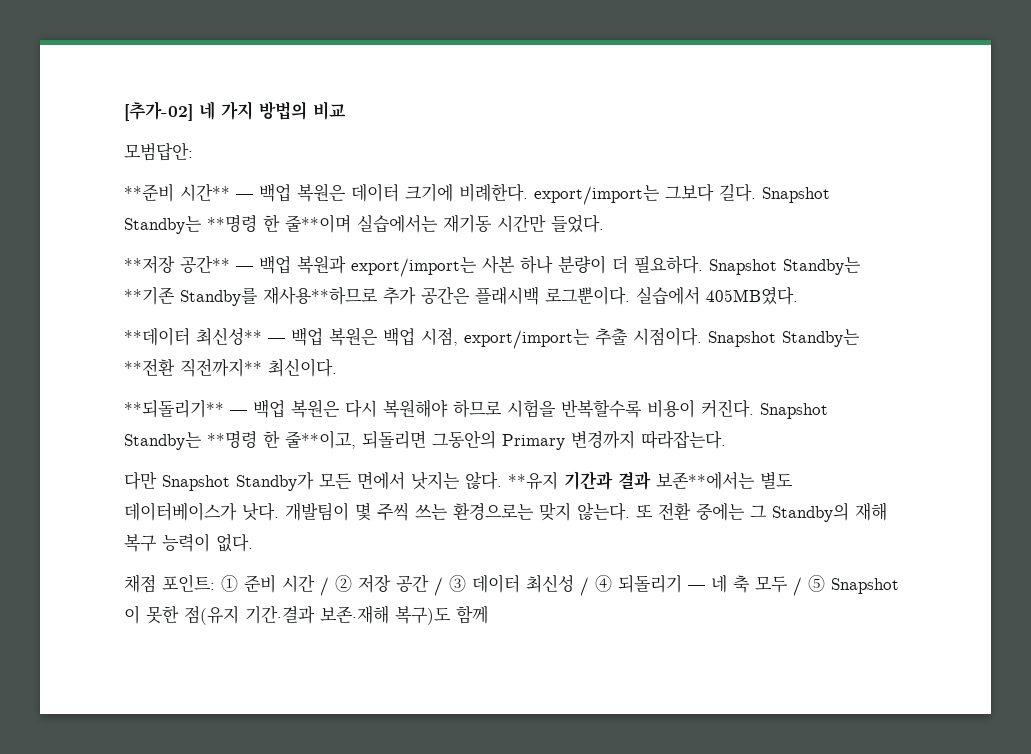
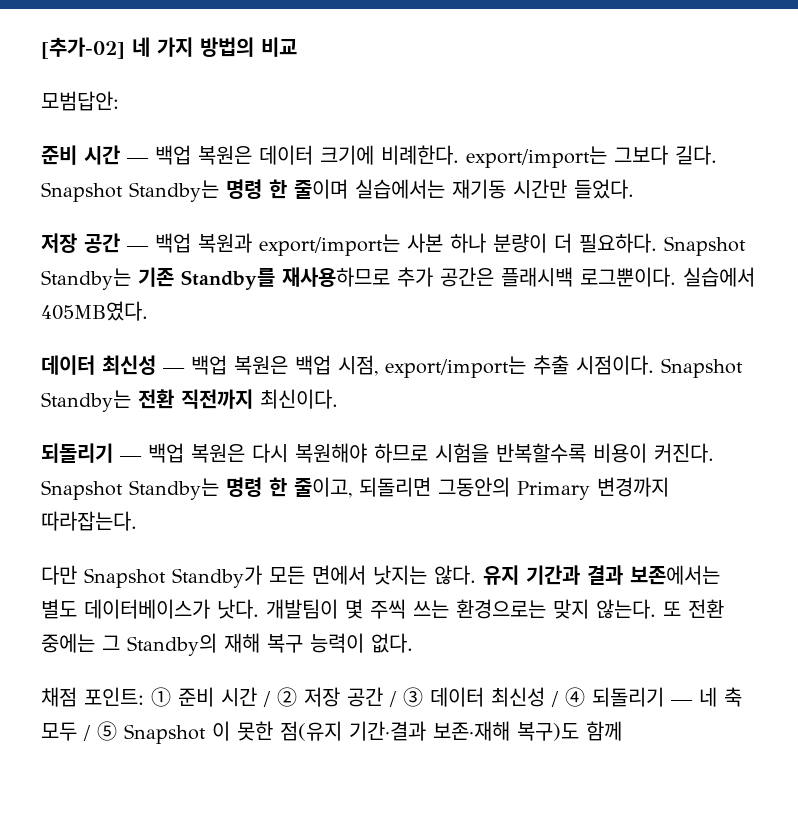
- **준비 시간** — 백업 복원은 데이터 크기에 비례한다. export/import는 그보다 길다.
+ 준비 시간 — 백업 복원은 데이터 크기에 비례한다. export/import는 그보다 길다.
- Snapshot Standby는 **명령 한 줄**이며 실습에서는 재기동 시간만 들었다.
+ Snapshot Standby는 명령 한 줄이며 실습에서는 재기동 시간만 들었다.
- **저장 공간** — 백업 복원과 export/import는 사본 하나 분량이 더 필요하다.
+ 저장 공간 — 백업 복원과 export/import는 사본 하나 분량이 더 필요하다.
- Snapshot Standby는 **기존 Standby를 재사용**하므로 추가 공간은 플래시백 로그뿐이다.
+ Snapshot Standby는 기존 Standby를 재사용하므로 추가 공간은 플래시백 로그뿐이다.
- **데이터 최신성** — 백업 복원은 백업 시점, export/import는 추출 시점이다.
+ 데이터 최신성 — 백업 복원은 백업 시점, export/import는 추출 시점이다.
- Snapshot Standby는 **전환 직전까지** 최신이다.
+ Snapshot Standby는 전환 직전까지 최신이다.
- **되돌리기** — 백업 복원은 다시 복원해야 하므로 시험을 반복할수록 비용이 커진다.
+ 되돌리기 — 백업 복원은 다시 복원해야 하므로 시험을 반복할수록 비용이 커진다.
- Snapshot Standby는 **명령 한 줄**이고, 되돌리면 그동안의 Primary 변경까지 따라잡는다.
+ Snapshot Standby는 명령 한 줄이고, 되돌리면 그동안의 Primary 변경까지 따라잡는다.
- **유지 기간과 결과 보존**에서는 별도 데이터베이스가 낫다.
+ 유지 기간과 결과 보존에서는 별도 데이터베이스가 낫다.

